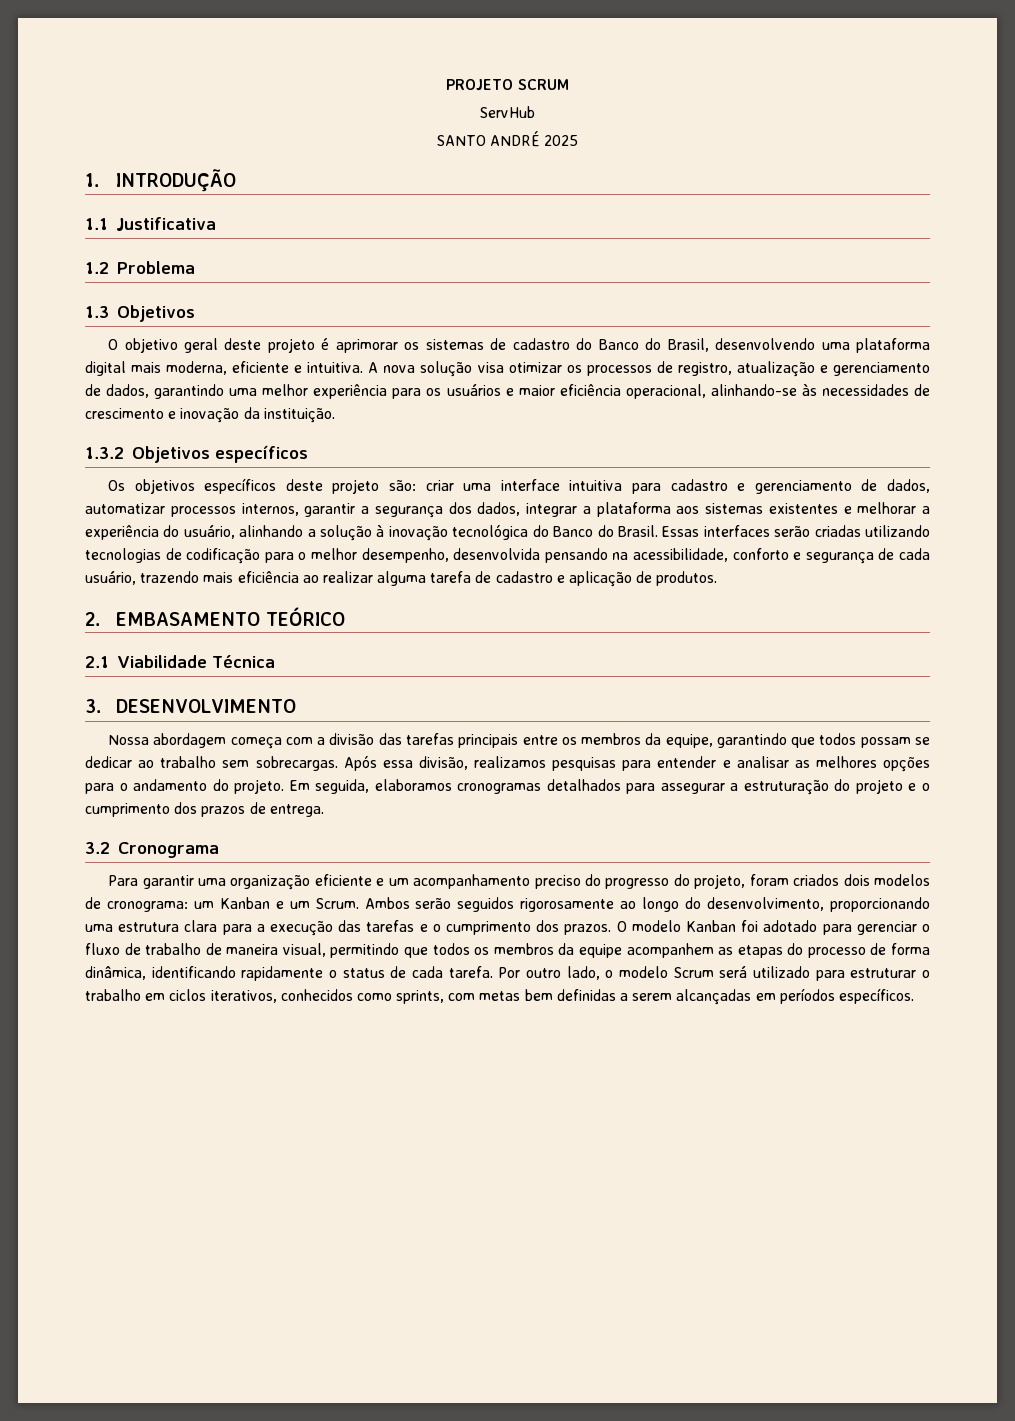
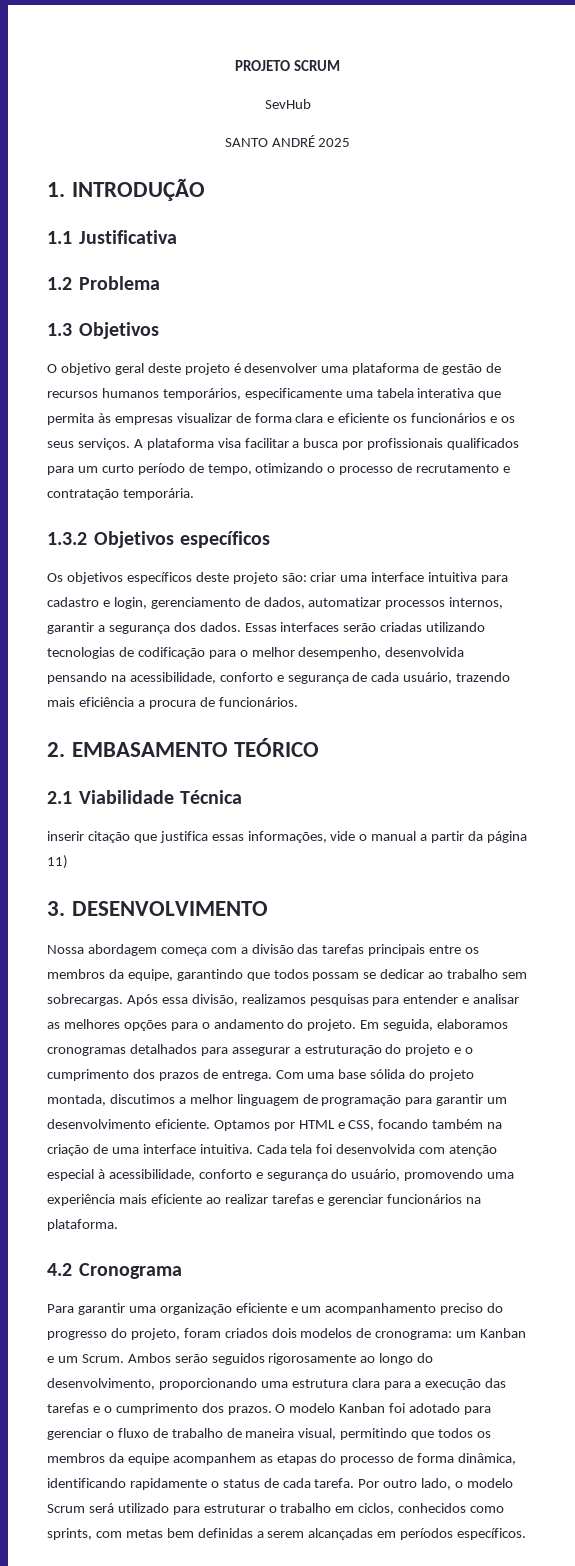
- ServHub
+ SevHub
- O objetivo geral deste projeto é aprimorar os sistemas de cadastro do Banco do Brasil, desenvolvendo uma plataforma digital mais moderna, eficiente e intuitiva. A nova solução visa otimizar os processos de registro, atualização e gerenciamento de dados, garantindo uma melhor experiência para os usuários e maior eficiência operacional, alinhando-se às necessidades de crescimento e inovação da instituição.
+ O objetivo geral deste projeto é desenvolver uma plataforma de gestão de recursos humanos temporários, especificamente uma tabela interativa que permita às empresas visualizar de forma clara e eficiente os funcionários e os seus serviços. A plataforma visa facilitar a busca por profissionais qualificados para um curto período de tempo, otimizando o processo de recrutamento e contratação temporária.
- Os objetivos específicos deste projeto são: criar uma interface intuitiva para cadastro e gerenciamento de dados, automatizar processos internos, garantir a segurança dos dados, integrar a plataforma aos sistemas existentes e melhorar a experiência do usuário, alinhando a solução à inovação tecnológica do Banco do Brasil.
+ Os objetivos específicos deste projeto são: criar uma interface intuitiva para cadastro e login, gerenciamento de dados, automatizar processos internos, garantir a segurança dos dados.
- Essas interfaces serão criadas utilizando tecnologias de codificação para o melhor desempenho, desenvolvida pensando na acessibilidade, conforto e segurança de cada usuário, trazendo mais eficiência ao realizar alguma tarefa de cadastro e aplicação de produtos.
+ Essas interfaces serão criadas utilizando tecnologias de codificação para o melhor desempenho, desenvolvida pensando na acessibilidade, conforto e segurança de cada usuário, trazendo mais eficiência a procura de funcionários.
+ inserir citação que justifica essas informações, vide o manual a partir da página 11)
- Em seguida, elaboramos cronogramas detalhados para assegurar a estruturação do projeto e o cumprimento dos prazos de entrega.
- 3.2 Cronograma
+ Em seguida, elaboramos cronogramas detalhados para assegurar a estruturação do projeto e o cumprimento dos prazos de entrega. Com uma base sólida do projeto montada, discutimos a melhor linguagem de programação para garantir um desenvolvimento eficiente. Optamos por HTML e CSS, focando também na criação de uma interface intuitiva. Cada tela foi desenvolvida com atenção especial à acessibilidade, conforto e segurança do usuário, promovendo uma experiência mais eficiente ao realizar tarefas e gerenciar funcionários na plataforma.
+ 4.2 Cronograma
- Por outro lado, o modelo Scrum será utilizado para estruturar o trabalho em ciclos iterativos, conhecidos como sprints, com metas bem definidas a serem alcançadas em períodos específicos.
+ Por outro lado, o modelo Scrum será utilizado para estruturar o trabalho em ciclos, conhecidos como sprints, com metas bem definidas a serem alcançadas em períodos específicos.

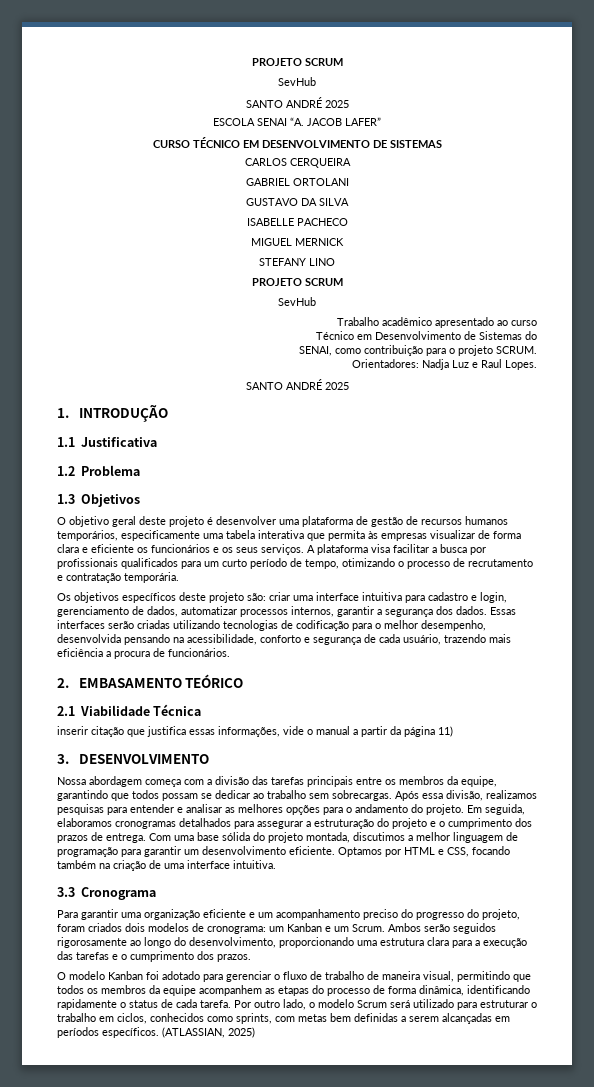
+ ESCOLA SENAI “A. JACOB LAFER”
+ CURSO TÉCNICO EM DESENVOLVIMENTO DE SISTEMAS
+ CARLOS CERQUEIRA
+ GABRIEL ORTOLANI
+ GUSTAVO DA SILVA
+ ISABELLE PACHECO
+ MIGUEL MERNICK
+ STEFANY LINO
+ PROJETO SCRUM
+ SevHub
+ Trabalho acadêmico apresentado ao curso
+ Técnico em Desenvolvimento de Sistemas do
+ SENAI, como contribuição para o projeto SCRUM.
+ Orientadores: Nadja Luz e Raul Lopes.
+ SANTO ANDRÉ 2025
- 1.3.2 Objetivos específicos
- Optamos por HTML e CSS, focando também na criação de uma interface intuitiva. Cada tela foi desenvolvida com atenção especial à acessibilidade, conforto e segurança do usuário, promovendo uma experiência mais eficiente ao realizar tarefas e gerenciar funcionários na plataforma.
- 4.2 Cronograma
+ Optamos por HTML e CSS, focando também na criação de uma interface intuitiva.
+ 3.3 Cronograma
- Ambos serão seguidos rigorosamente ao longo do desenvolvimento, proporcionando uma estrutura clara para a execução das tarefas e o cumprimento dos prazos. O modelo Kanban foi adotado para gerenciar o fluxo de trabalho de maneira visual, permitindo que todos os membros da equipe acompanhem as etapas do processo de forma dinâmica, identificando rapidamente o status de cada tarefa.
+ Ambos serão seguidos rigorosamente ao longo do desenvolvimento, proporcionando uma estrutura clara para a execução das tarefas e o cumprimento dos prazos.
+ O modelo Kanban foi adotado para gerenciar o fluxo de trabalho de maneira visual, permitindo que todos os membros da equipe acompanhem as etapas do processo de forma dinâmica, identificando rapidamente o status de cada tarefa.
+ (ATLASSIAN, 2025)

